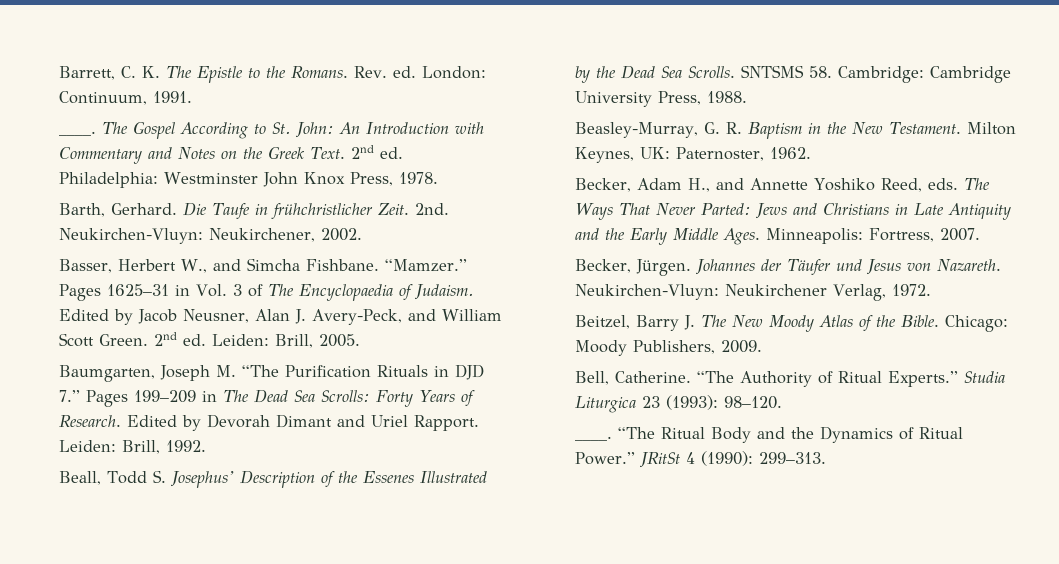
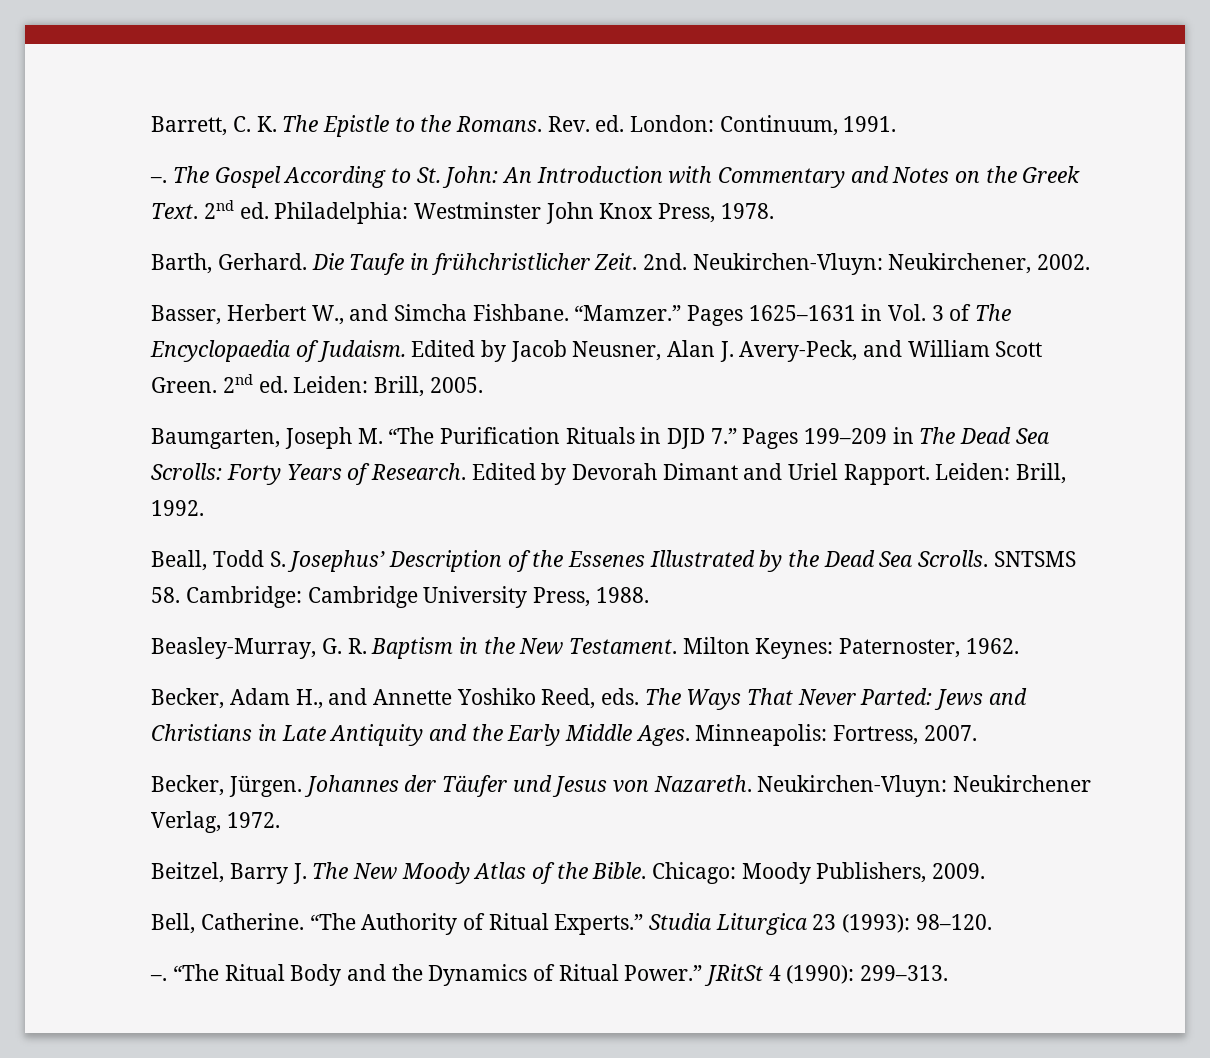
  Rev. ed. London: Continuum, 1991.
- ____.
+ –.
- Pages 1625–31 in Vol. 3 of The Encyclopaedia of Judaism.
+ Pages 1625–1631 in Vol. 3 of The Encyclopaedia of Judaism.
- Milton Keynes, UK: Paternoster, 1962.
+ Milton Keynes: Paternoster, 1962.
  Studia Liturgica 23 (1993): 98–120.
- ____.
+ –.

